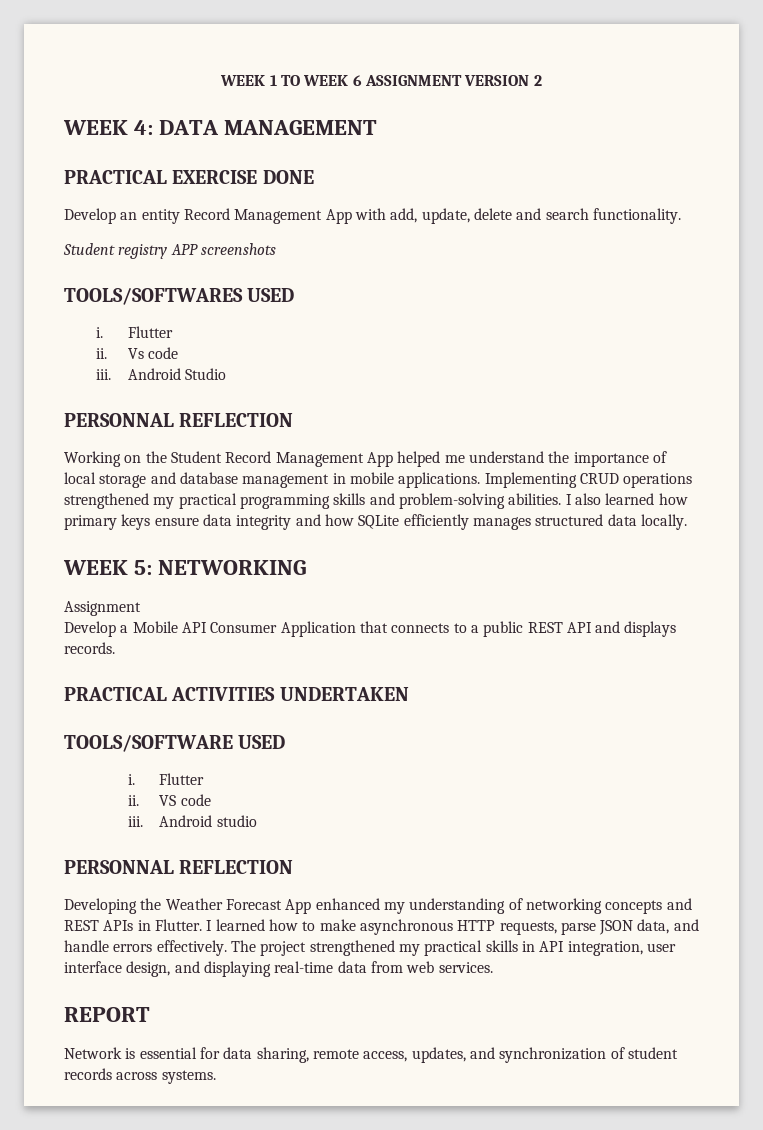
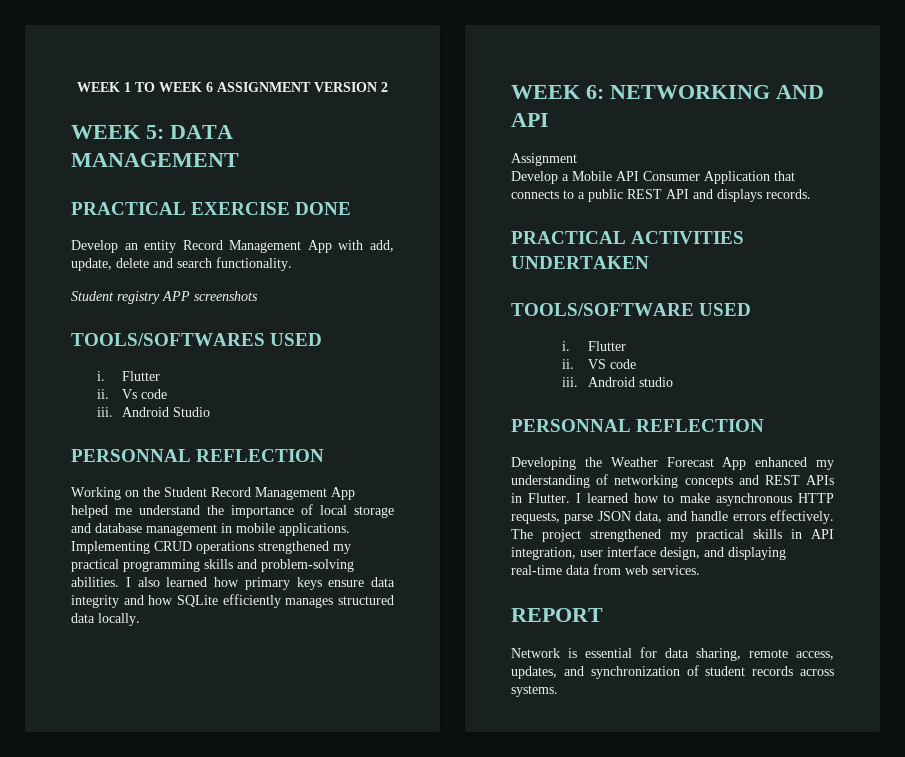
- WEEK 4: DATA MANAGEMENT
+ WEEK 5: DATA MANAGEMENT
- WEEK 5: NETWORKING
+ WEEK 6: NETWORKING AND API

